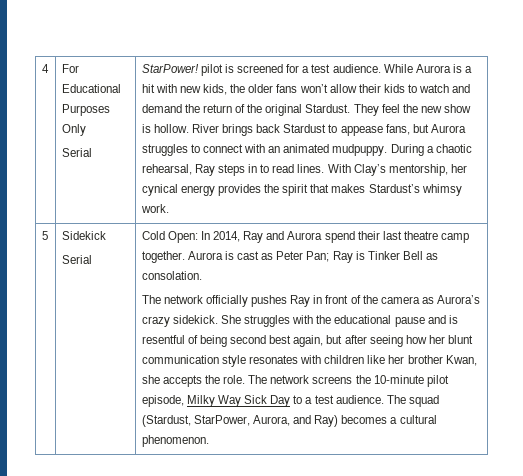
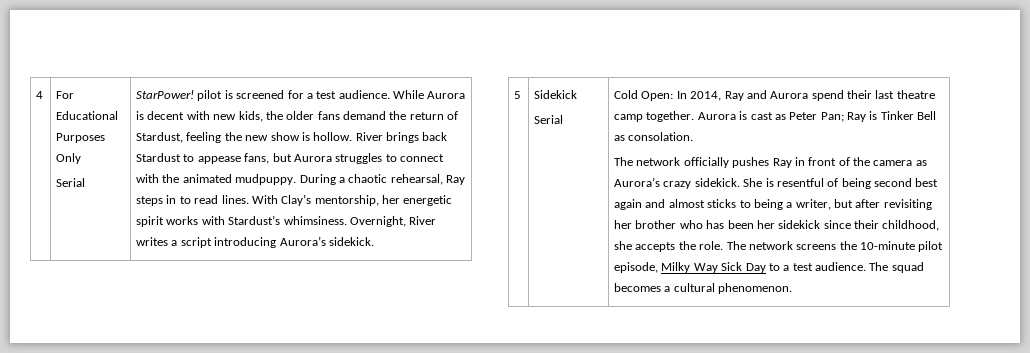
- While Aurora is a hit with new kids, the older fans won’t allow their kids to watch and demand the return of the original Stardust. They feel the new show is hollow.
+ While Aurora is decent with new kids, the older fans demand the return of Stardust, feeling the new show is hollow.
- River brings back Stardust to appease fans, but Aurora struggles to connect with an animated mudpuppy.
+ River brings back Stardust to appease fans, but Aurora struggles to connect with the animated mudpuppy.
- With Clay’s mentorship, her cynical energy provides the spirit that makes Stardust’s whimsy work.
+ With Clay’s mentorship, her energetic spirit works with Stardust’s whimsiness. Overnight, River writes a script introducing Aurora’s sidekick.
- She struggles with the educational pause and is resentful of being second best again, but after seeing how her blunt communication style resonates with children like her brother Kwan, she accepts the role.
+ She is resentful of being second best again and almost sticks to being a writer, but after revisiting her brother who has been her sidekick since their childhood, she accepts the role.
- The squad (Stardust, StarPower, Aurora, and Ray) becomes a cultural phenomenon.
+ The squad becomes a cultural phenomenon.

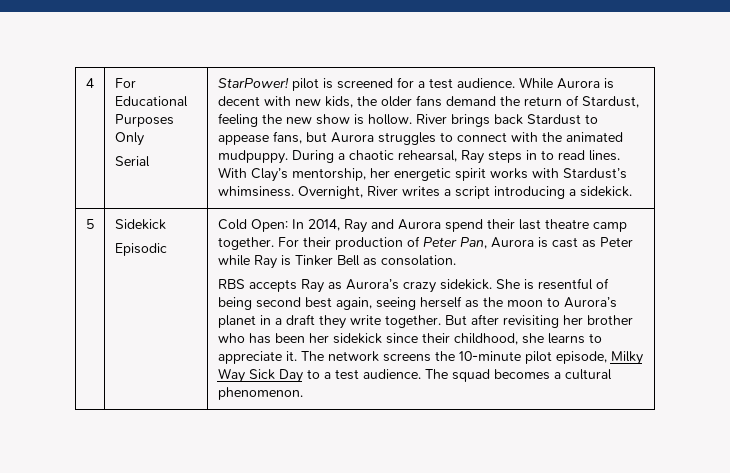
- Overnight, River writes a script introducing Aurora’s sidekick.
+ Overnight, River writes a script introducing a sidekick.
  Sidekick
- Serial
+ Episodic
- Aurora is cast as Peter Pan; Ray is Tinker Bell as consolation.
+ For their production of Peter Pan, Aurora is cast as Peter while Ray is Tinker Bell as consolation.
- The network officially pushes Ray in front of the camera as Aurora’s crazy sidekick.
+ RBS accepts Ray as Aurora’s crazy sidekick.
- She is resentful of being second best again and almost sticks to being a writer, but after revisiting her brother who has been her sidekick since their childhood, she accepts the role.
+ She is resentful of being second best again, seeing herself as the moon to Aurora’s planet in a draft they write together. But after revisiting her brother who has been her sidekick since their childhood, she learns to appreciate it.

